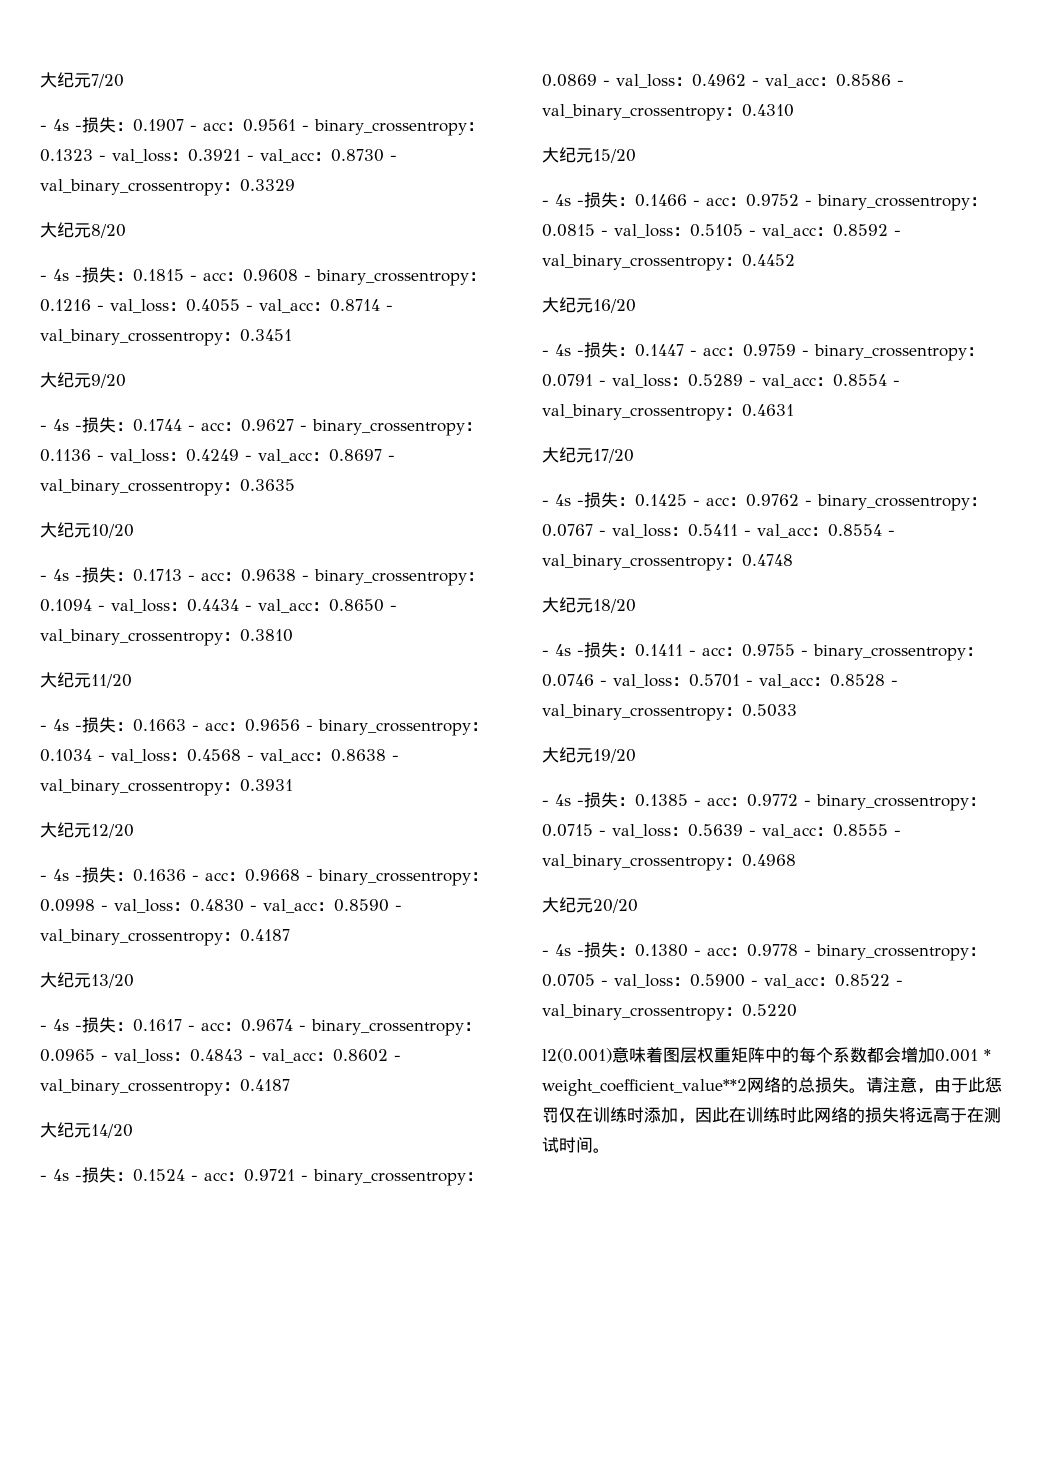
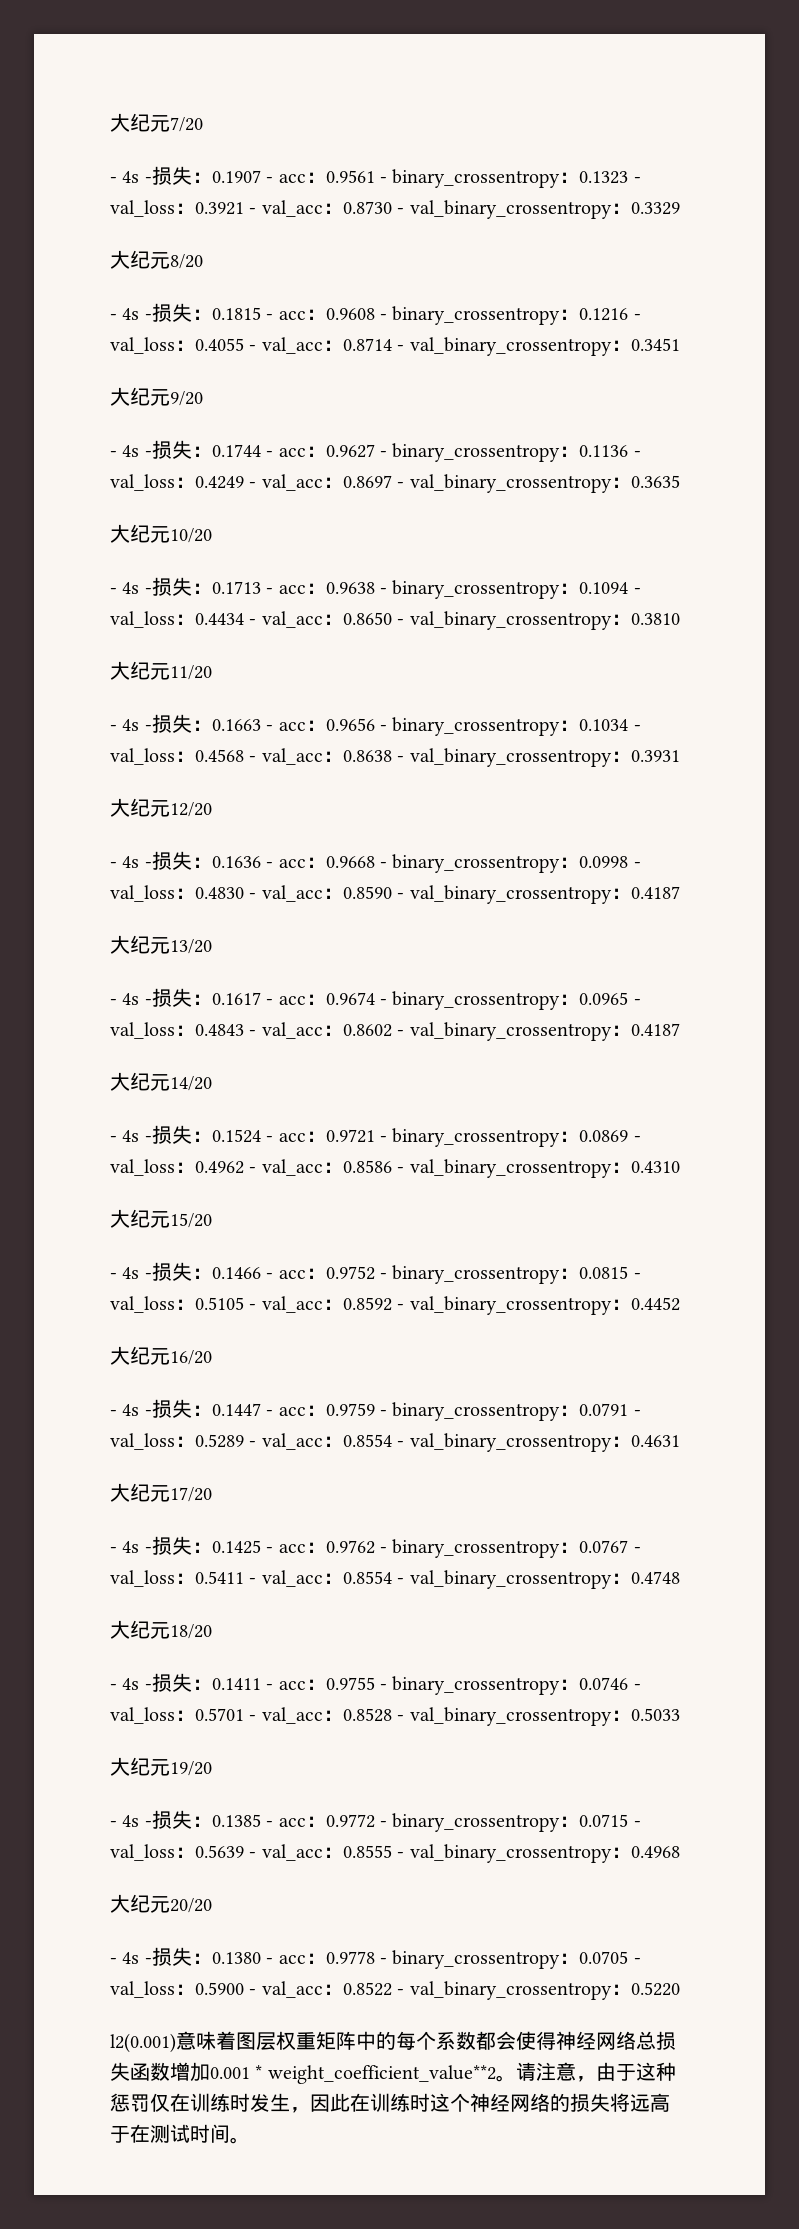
- l2(0.001)意味着图层权重矩阵中的每个系数都会增加0.001 * weight_coefficient_value**2网络的总损失。
+ l2(0.001)意味着图层权重矩阵中的每个系数都会使得神经网络总损失函数增加0.001 * weight_coefficient_value**2。
- 请注意，由于此惩罚仅在训练时添加，因此在训练时此网络的损失将远高于在测试时间。
+ 请注意，由于这种惩罚仅在训练时发生，因此在训练时这个神经网络的损失将远高于在测试时间。

